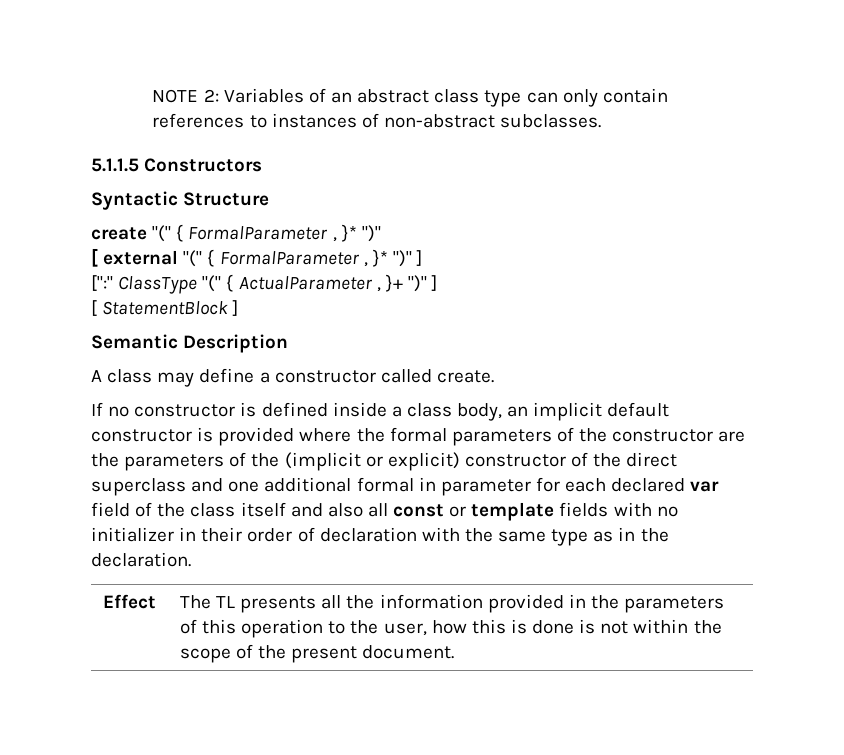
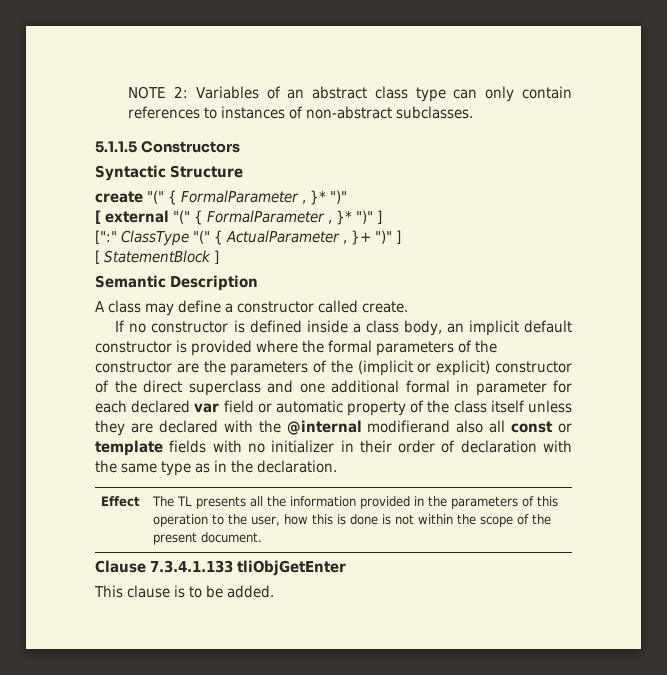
- If no constructor is defined inside a class body, an implicit default constructor is provided where the formal parameters of the constructor are the parameters of the (implicit or explicit) constructor of the direct superclass and one additional formal in parameter for each declared var field of the class itself and also all const or template fields with no initializer in their order of declaration with the same type as in the declaration.
+ If no constructor is defined inside a class body, an implicit default constructor is provided where the formal parameters of the constructor are the parameters of the (implicit or explicit) constructor of the direct superclass and one additional formal in parameter for each declared var field or automatic property of the class itself unless they are declared with the @internal modifierand also all const or template fields with no initializer in their order of declaration with the same type as in the declaration.
+ Clause 7.3.4.1.133 tliObjGetEnter
+ This clause is to be added.

